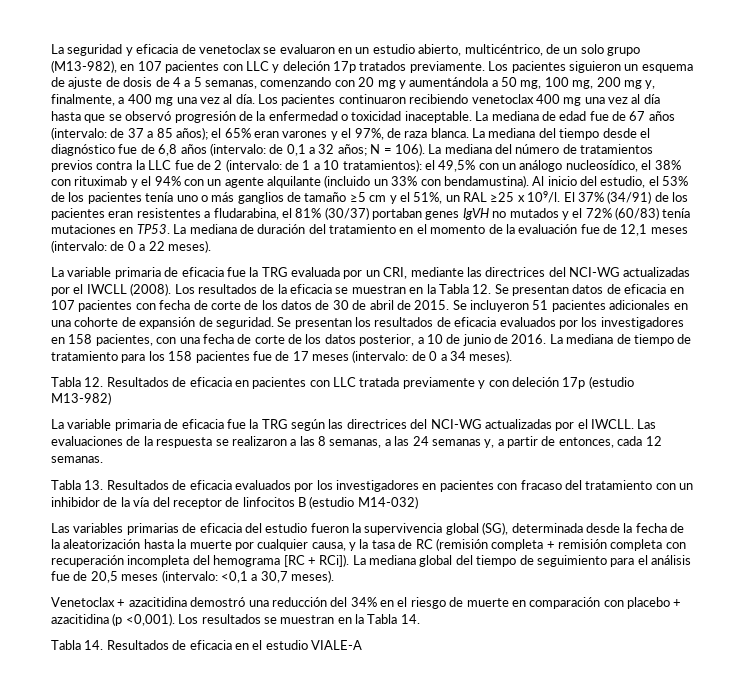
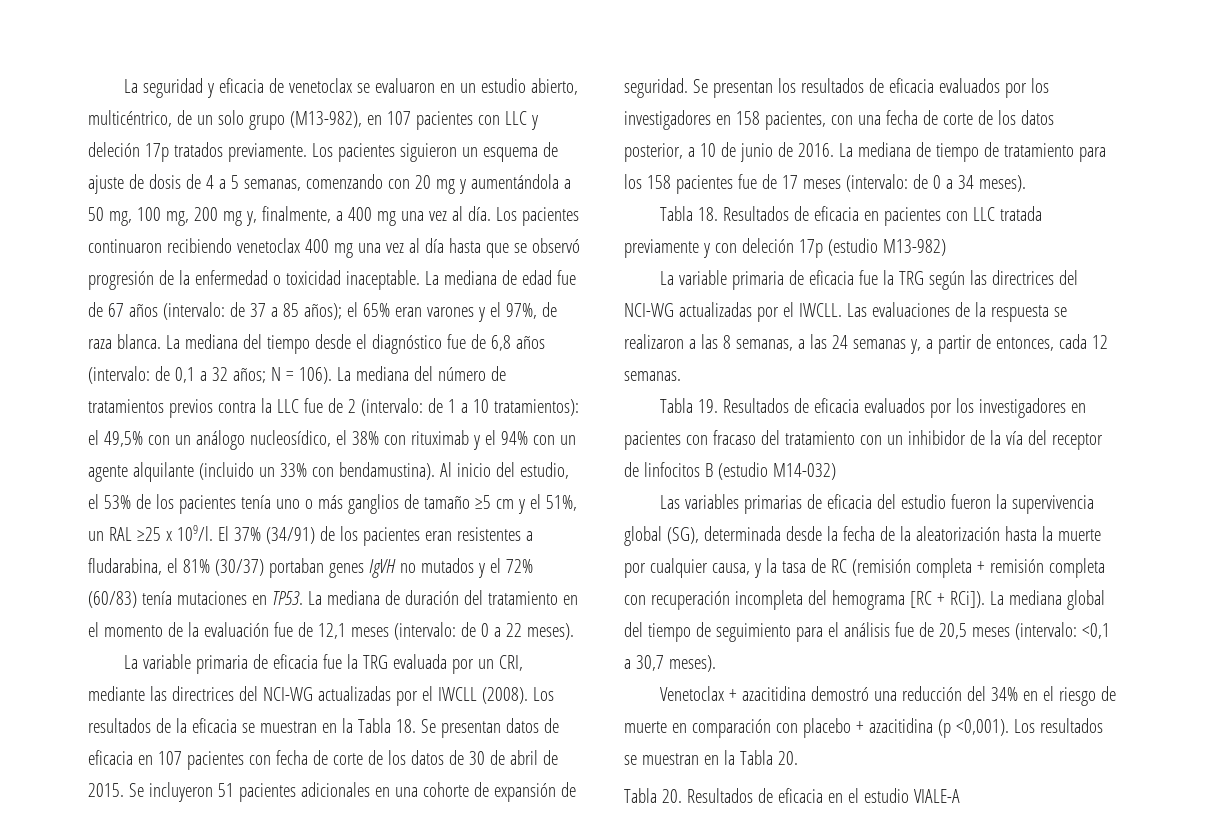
- Los resultados de la eficacia se muestran en la Tabla 12. Se presentan datos de eficacia en 107 pacientes con fecha de corte de los datos de 30 de abril de 2015.
+ Los resultados de la eficacia se muestran en la Tabla 18. Se presentan datos de eficacia en 107 pacientes con fecha de corte de los datos de 30 de abril de 2015.
- Tabla 12. Resultados de eficacia en pacientes con LLC tratada previamente y con deleción 17p (estudio M13-982)
+ Tabla 18. Resultados de eficacia en pacientes con LLC tratada previamente y con deleción 17p (estudio M13-982)
- Tabla 13. Resultados de eficacia evaluados por los investigadores en pacientes con fracaso del tratamiento con un inhibidor de la vía del receptor de linfocitos B (estudio M14-032)
+ Tabla 19. Resultados de eficacia evaluados por los investigadores en pacientes con fracaso del tratamiento con un inhibidor de la vía del receptor de linfocitos B (estudio M14-032)
- Los resultados se muestran en la Tabla 14.
- Tabla 14. Resultados de eficacia en el estudio VIALE-A
+ Los resultados se muestran en la Tabla 20.
+ Tabla 20. Resultados de eficacia en el estudio VIALE-A

